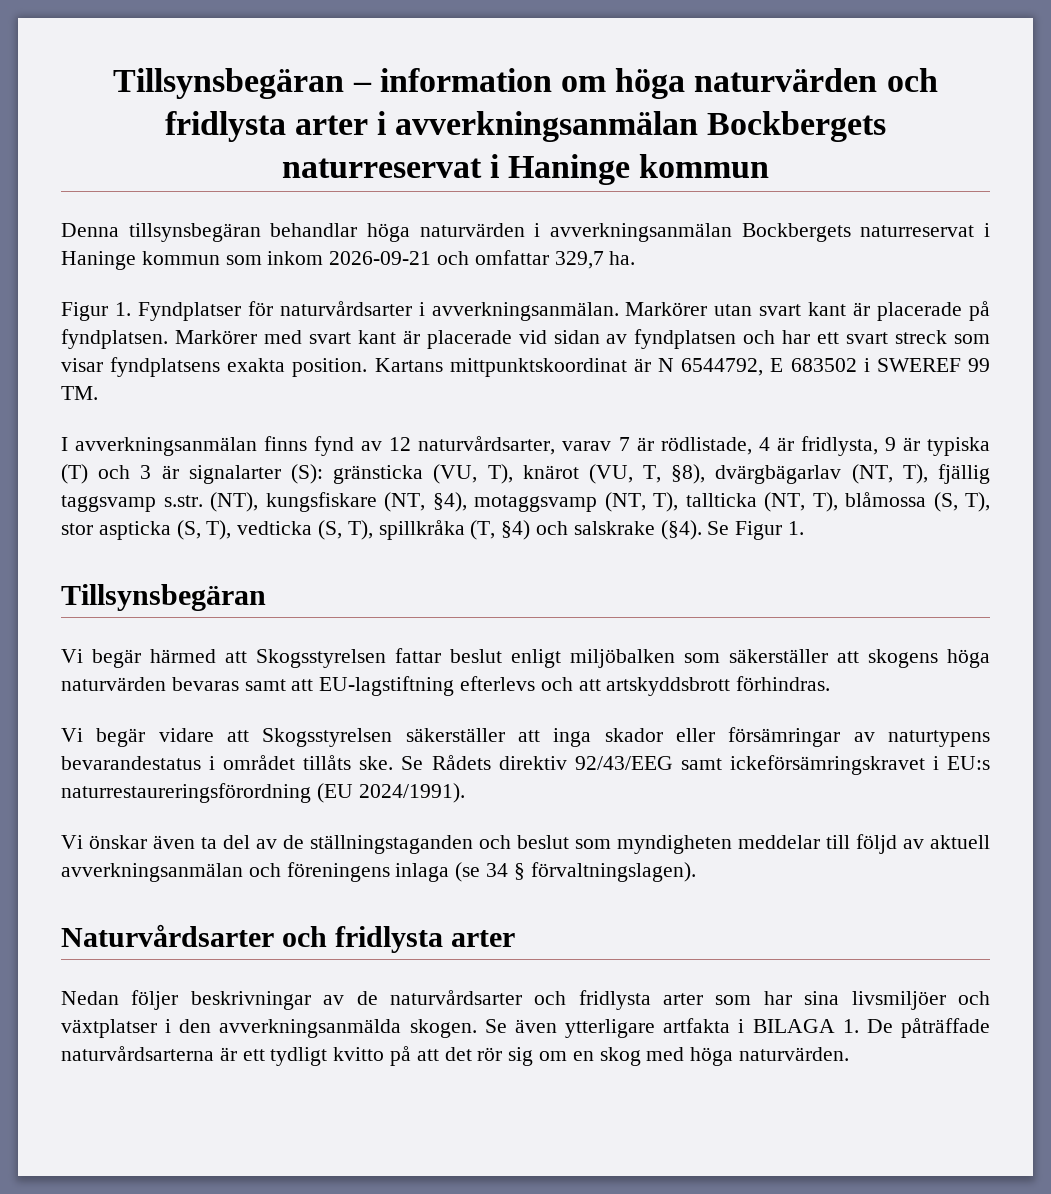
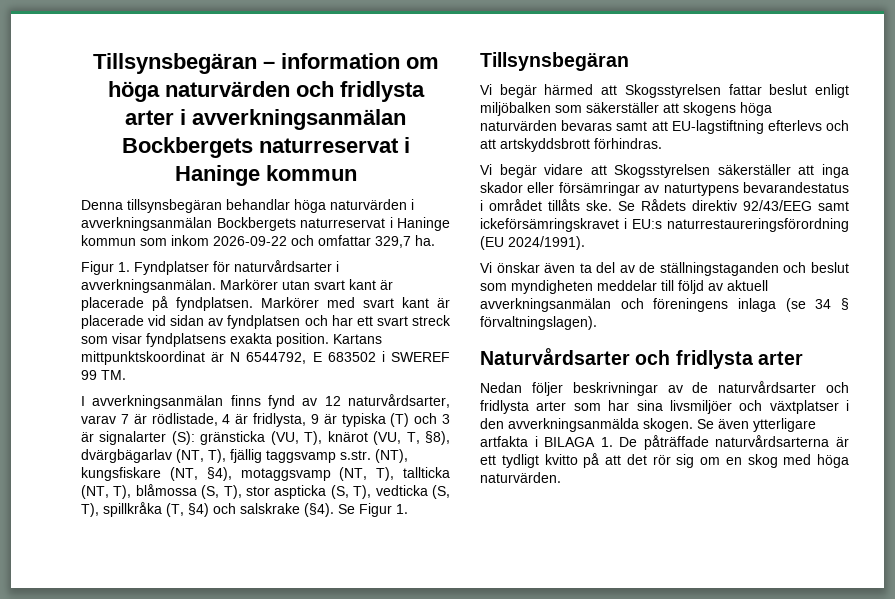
- Denna tillsynsbegäran behandlar höga naturvärden i avverkningsanmälan Bockbergets naturreservat i Haninge kommun som inkom 2026-09-21 och omfattar 329,7 ha.
+ Denna tillsynsbegäran behandlar höga naturvärden i avverkningsanmälan Bockbergets naturreservat i Haninge kommun som inkom 2026-09-22 och omfattar 329,7 ha.

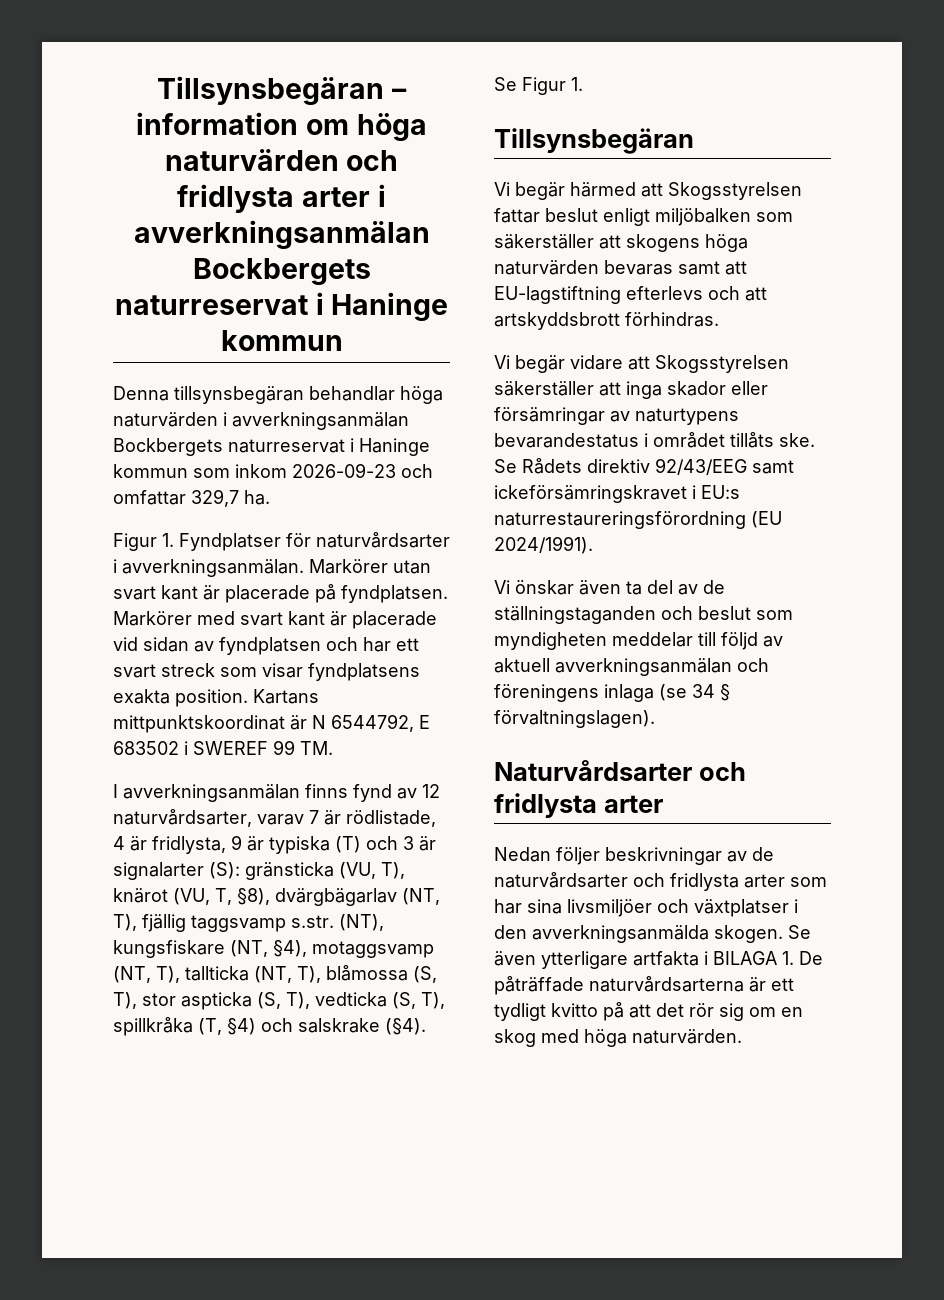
- Denna tillsynsbegäran behandlar höga naturvärden i avverkningsanmälan Bockbergets naturreservat i Haninge kommun som inkom 2026-09-22 och omfattar 329,7 ha.
+ Denna tillsynsbegäran behandlar höga naturvärden i avverkningsanmälan Bockbergets naturreservat i Haninge kommun som inkom 2026-09-23 och omfattar 329,7 ha.

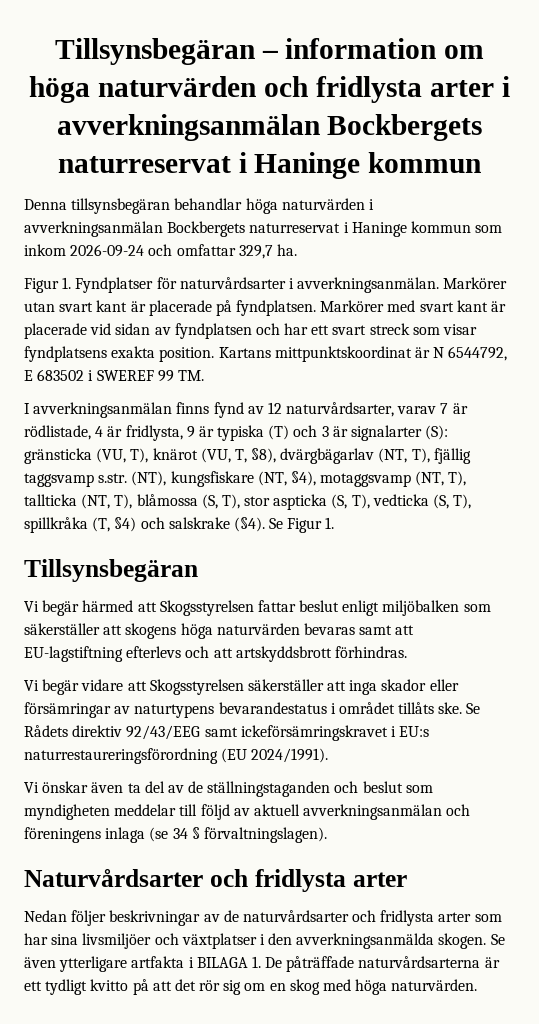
- Denna tillsynsbegäran behandlar höga naturvärden i avverkningsanmälan Bockbergets naturreservat i Haninge kommun som inkom 2026-09-23 och omfattar 329,7 ha.
+ Denna tillsynsbegäran behandlar höga naturvärden i avverkningsanmälan Bockbergets naturreservat i Haninge kommun som inkom 2026-09-24 och omfattar 329,7 ha.

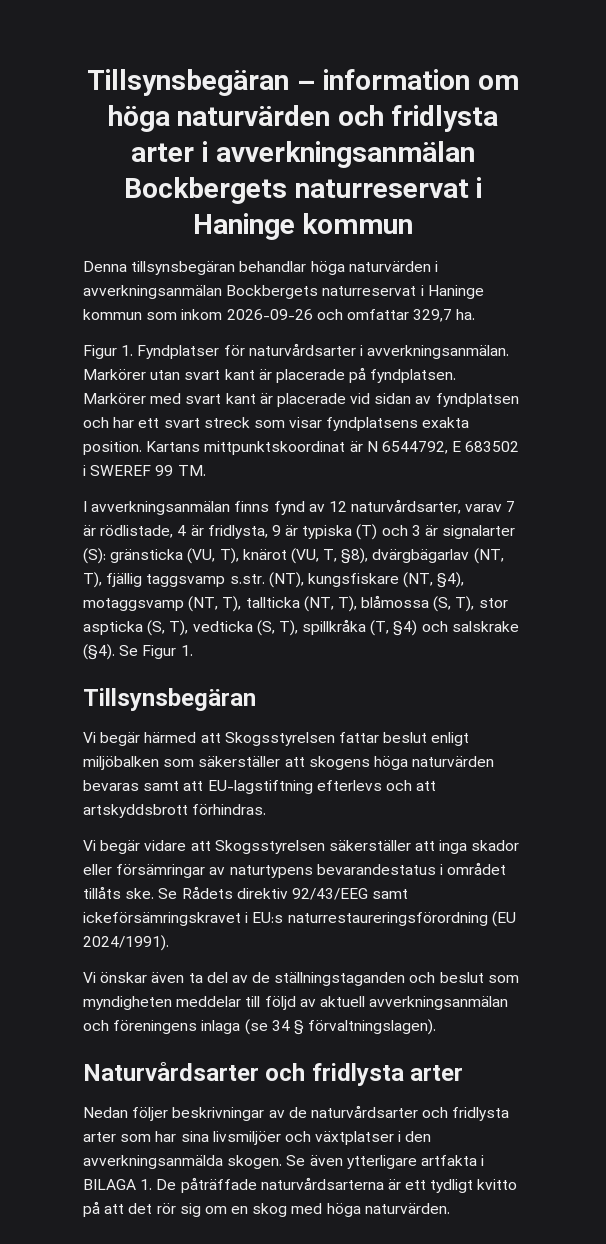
- Denna tillsynsbegäran behandlar höga naturvärden i avverkningsanmälan Bockbergets naturreservat i Haninge kommun som inkom 2026-09-24 och omfattar 329,7 ha.
+ Denna tillsynsbegäran behandlar höga naturvärden i avverkningsanmälan Bockbergets naturreservat i Haninge kommun som inkom 2026-09-26 och omfattar 329,7 ha.

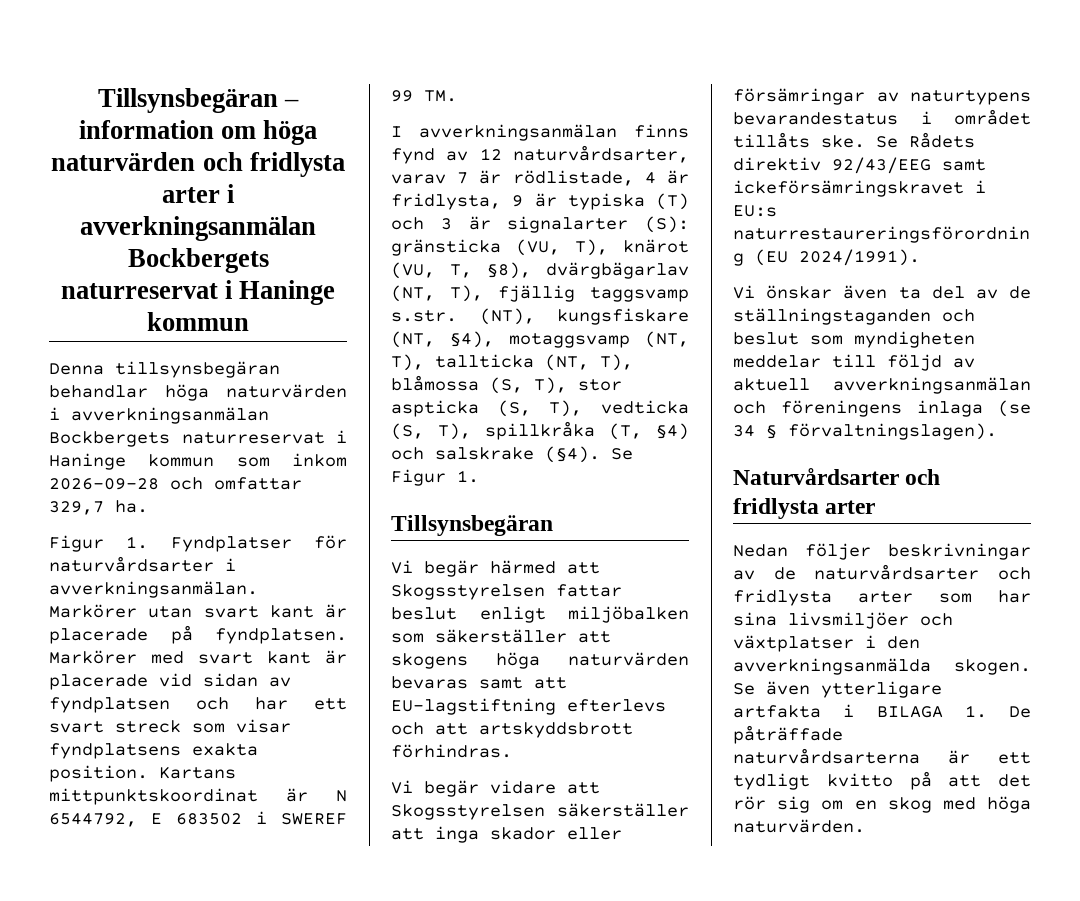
- Denna tillsynsbegäran behandlar höga naturvärden i avverkningsanmälan Bockbergets naturreservat i Haninge kommun som inkom 2026-09-26 och omfattar 329,7 ha.
+ Denna tillsynsbegäran behandlar höga naturvärden i avverkningsanmälan Bockbergets naturreservat i Haninge kommun som inkom 2026-09-28 och omfattar 329,7 ha.

